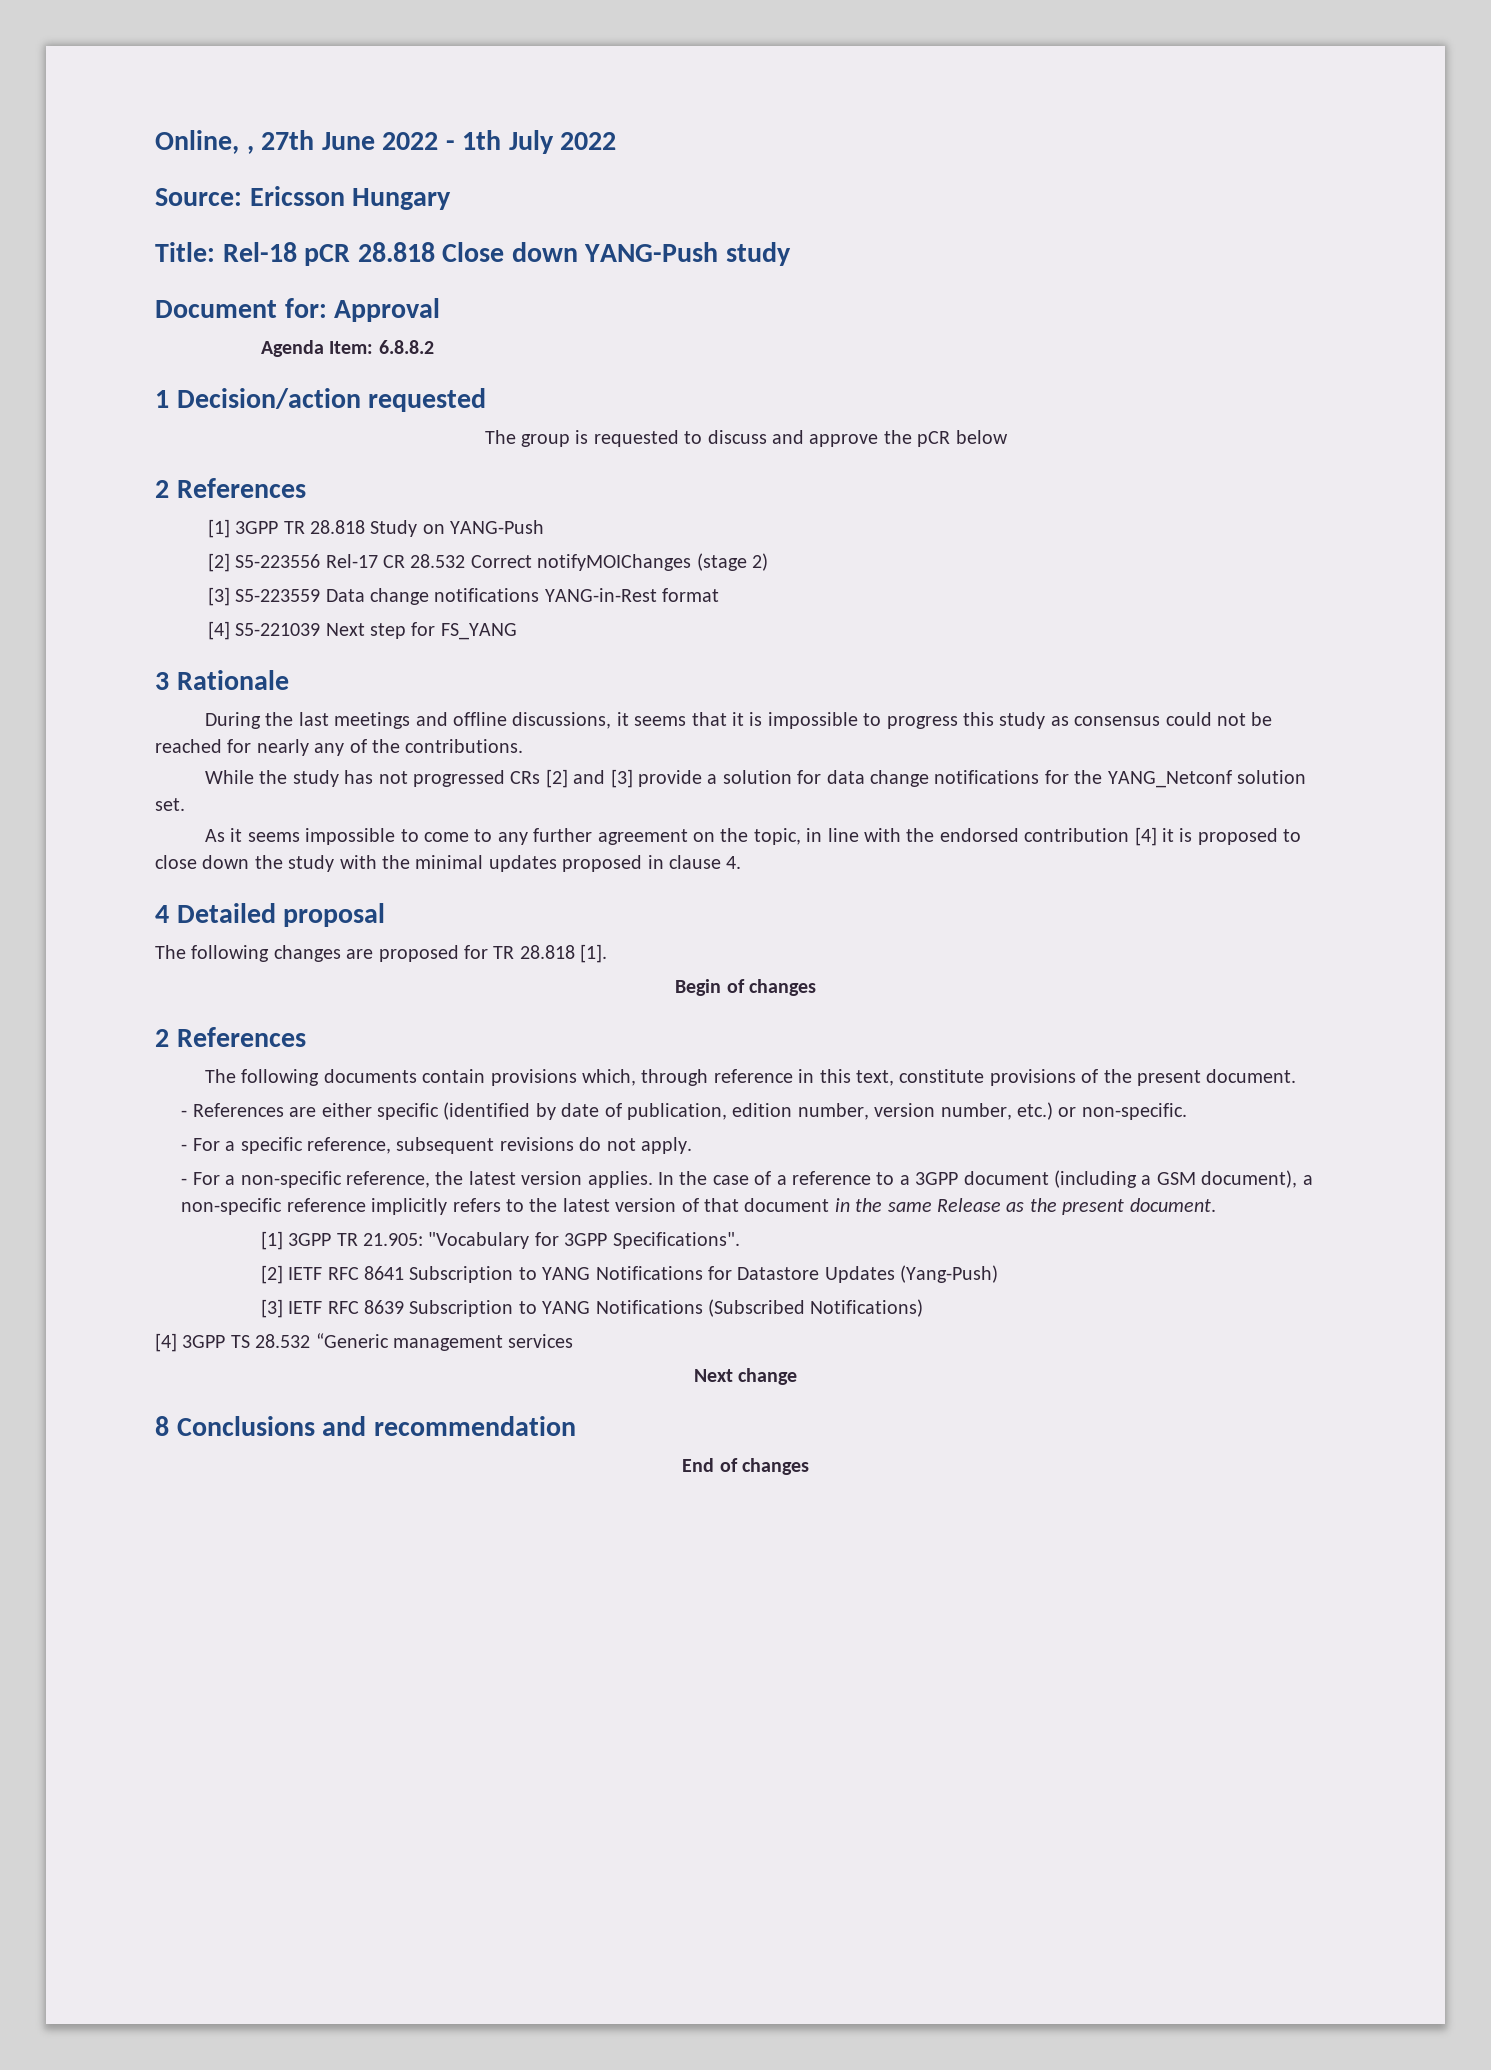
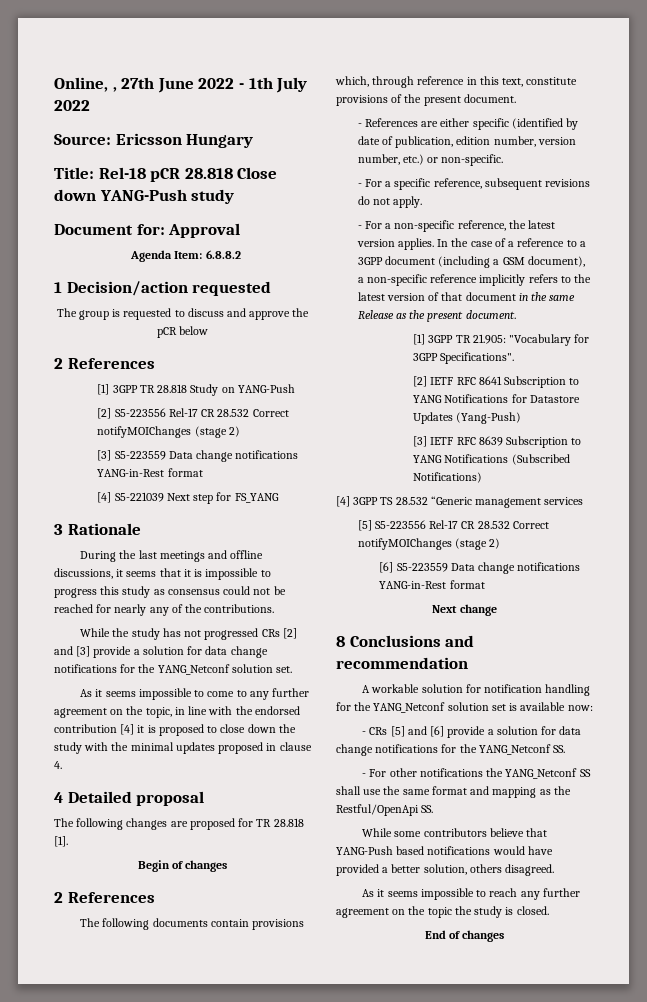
+ [5] S5-223556 Rel-17 CR 28.532 Correct notifyMOIChanges (stage 2)
+ [6] S5-223559 Data change notifications YANG-in-Rest format
+ A workable solution for notification handling for the YANG_Netconf solution set is available now:
+ - CRs [5] and [6] provide a solution for data change notifications for the YANG_Netconf SS.
+ - For other notifications the YANG_Netconf SS shall use the same format and mapping as the Restful/OpenApi SS.
+ While some contributors believe that YANG-Push based notifications would have provided a better solution, others disagreed.
+ As it seems impossible to reach any further agreement on the topic the study is closed.

